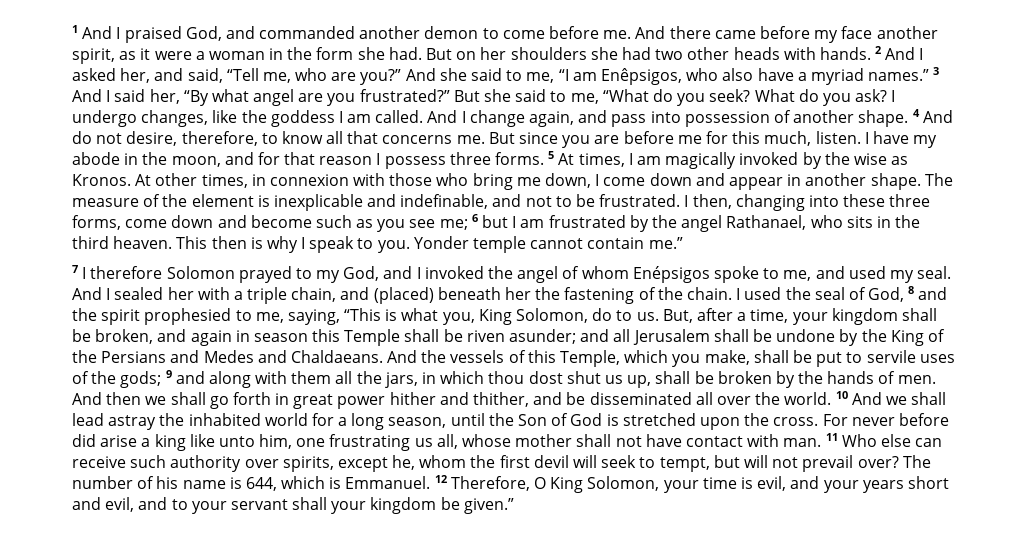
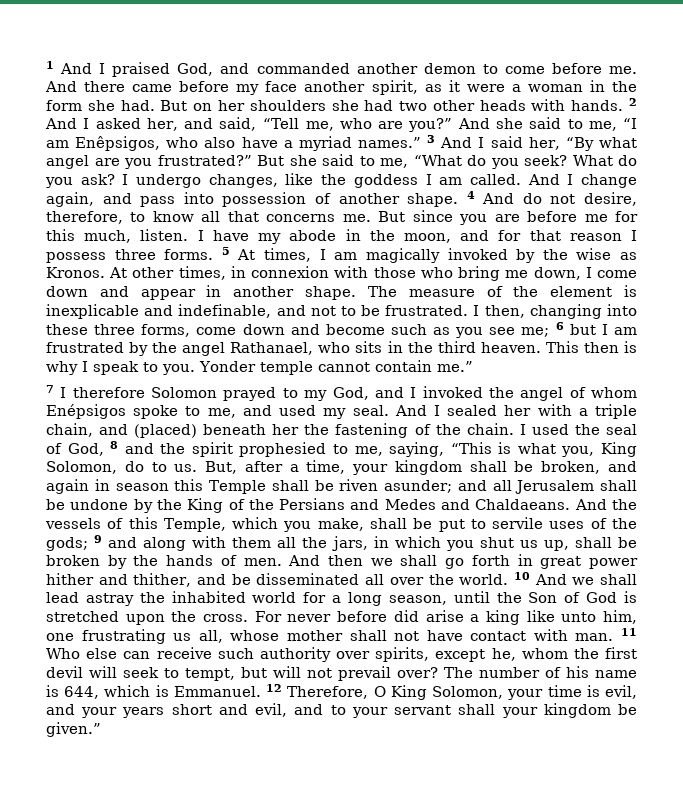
- And the vessels of this Temple, which you make, shall be put to servile uses of the gods; 9 and along with them all the jars, in which thou dost shut us up, shall be broken by the hands of men.
+ And the vessels of this Temple, which you make, shall be put to servile uses of the gods; 9 and along with them all the jars, in which you shut us up, shall be broken by the hands of men.

